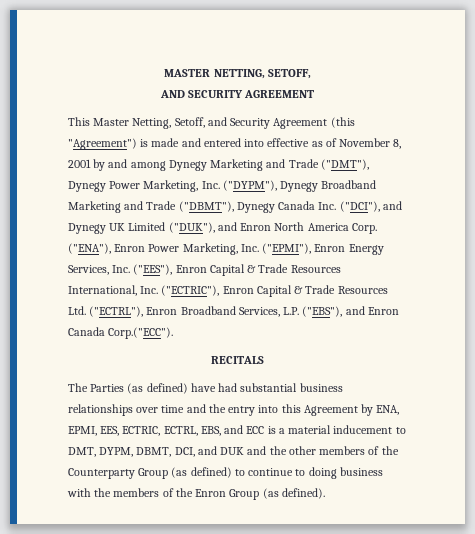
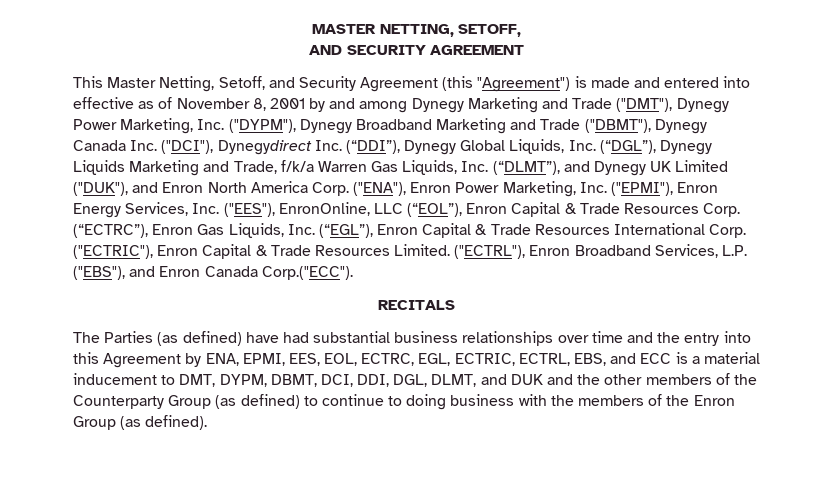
- This Master Netting, Setoff, and Security Agreement (this "Agreement") is made and entered into effective as of November 8, 2001 by and among Dynegy Marketing and Trade ("DMT"), Dynegy Power Marketing, Inc. ("DYPM"), Dynegy Broadband Marketing and Trade ("DBMT"), Dynegy Canada Inc. ("DCI"), and Dynegy UK Limited ("DUK"), and Enron North America Corp.
+ This Master Netting, Setoff, and Security Agreement (this "Agreement") is made and entered into effective as of November 8, 2001 by and among Dynegy Marketing and Trade ("DMT"), Dynegy Power Marketing, Inc. ("DYPM"), Dynegy Broadband Marketing and Trade ("DBMT"), Dynegy Canada Inc. ("DCI"), Dynegydirect Inc. (“DDI”), Dynegy Global Liquids, Inc. (“DGL”), Dynegy Liquids Marketing and Trade, f/k/a Warren Gas Liquids, Inc. (“DLMT”), and Dynegy UK Limited ("DUK"), and Enron North America Corp.
- ("ENA"), Enron Power Marketing, Inc. ("EPMI"), Enron Energy Services, Inc. ("EES"), Enron Capital & Trade Resources International, Inc. ("ECTRIC"), Enron Capital & Trade Resources Ltd. ("ECTRL"), Enron Broadband Services, L.P. ("EBS"), and Enron Canada Corp.("ECC").
+ ("ENA"), Enron Power Marketing, Inc. ("EPMI"), Enron Energy Services, Inc. ("EES"), EnronOnline, LLC (“EOL”), Enron Capital & Trade Resources Corp. (“ECTRC”), Enron Gas Liquids, Inc. (“EGL”), Enron Capital & Trade Resources International Corp. ("ECTRIC"), Enron Capital & Trade Resources Limited. ("ECTRL"), Enron Broadband Services, L.P. ("EBS"), and Enron Canada Corp.("ECC").
- The Parties (as defined) have had substantial business relationships over time and the entry into this Agreement by ENA, EPMI, EES, ECTRIC, ECTRL, EBS, and ECC is a material inducement to DMT, DYPM, DBMT, DCI, and DUK and the other members of the Counterparty Group (as defined) to continue to doing business with the members of the Enron Group (as defined).
+ The Parties (as defined) have had substantial business relationships over time and the entry into this Agreement by ENA, EPMI, EES, EOL, ECTRC, EGL, ECTRIC, ECTRL, EBS, and ECC is a material inducement to DMT, DYPM, DBMT, DCI, DDI, DGL, DLMT, and DUK and the other members of the Counterparty Group (as defined) to continue to doing business with the members of the Enron Group (as defined).

